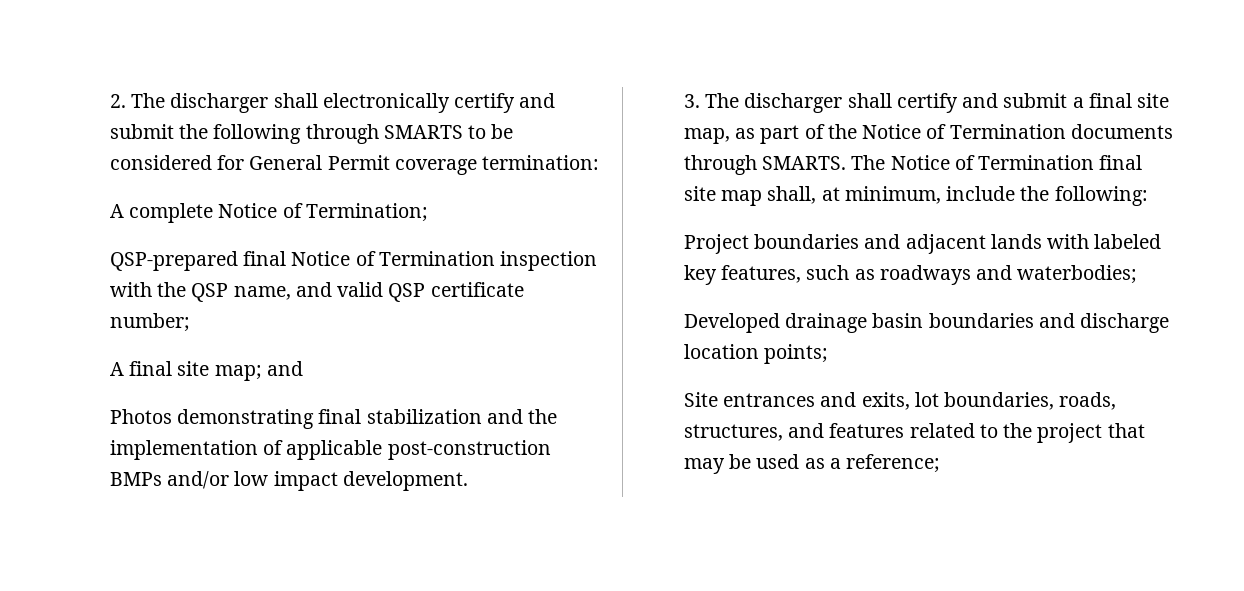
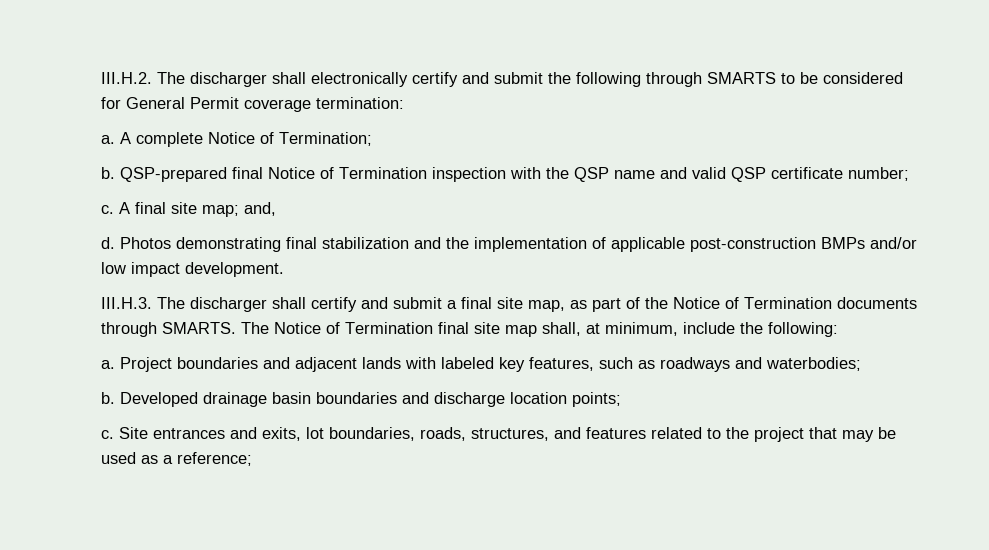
- 2. The discharger shall electronically certify and submit the following through SMARTS to be considered for General Permit coverage termination:
- A complete Notice of Termination;
- QSP-prepared final Notice of Termination inspection with the QSP name, and valid QSP certificate number;
- A final site map; and
- Photos demonstrating final stabilization and the implementation of applicable post-construction BMPs and/or low impact development.
+ III.H.2. The discharger shall electronically certify and submit the following through SMARTS to be considered for General Permit coverage termination:
+ a. A complete Notice of Termination;
+ b. QSP-prepared final Notice of Termination inspection with the QSP name and valid QSP certificate number;
+ c. A final site map; and,
+ d. Photos demonstrating final stabilization and the implementation of applicable post-construction BMPs and/or low impact development.
- 3. The discharger shall certify and submit a final site map, as part of the Notice of Termination documents through SMARTS.
+ III.H.3. The discharger shall certify and submit a final site map, as part of the Notice of Termination documents through SMARTS.
  The Notice of Termination final site map shall, at minimum, include the following:
- Project boundaries and adjacent lands with labeled key features, such as roadways and waterbodies;
- Developed drainage basin boundaries and discharge location points;
- Site entrances and exits, lot boundaries, roads, structures, and features related to the project that may be used as a reference;
+ a. Project boundaries and adjacent lands with labeled key features, such as roadways and waterbodies;
+ b. Developed drainage basin boundaries and discharge location points;
+ c. Site entrances and exits, lot boundaries, roads, structures, and features related to the project that may be used as a reference;

